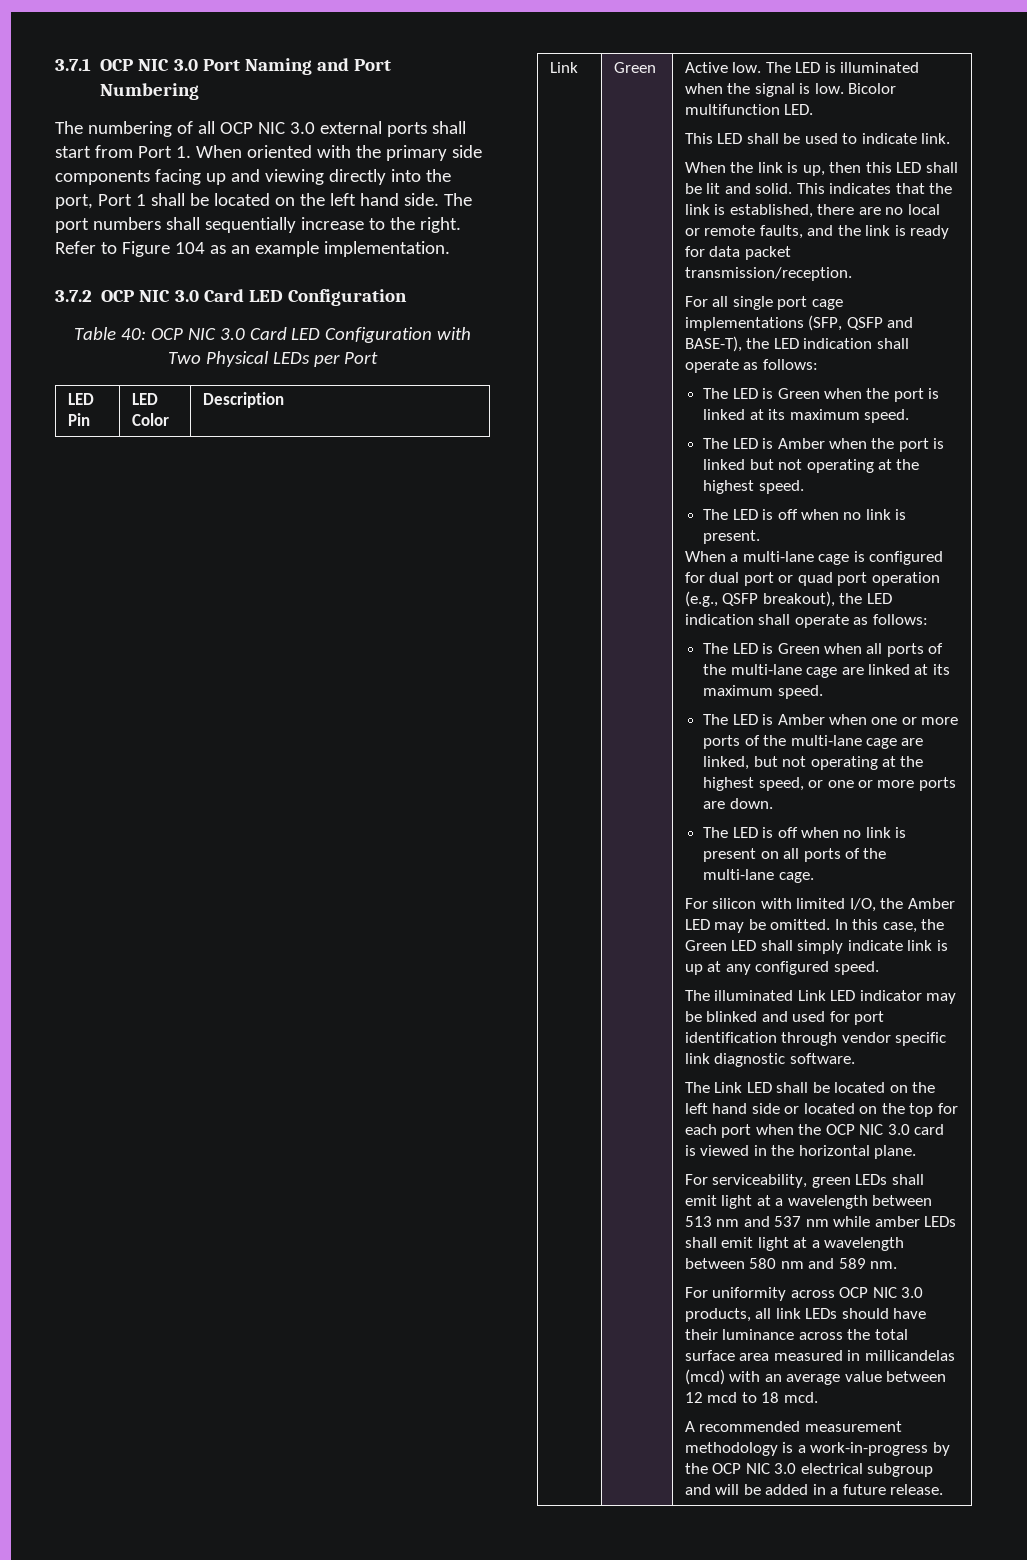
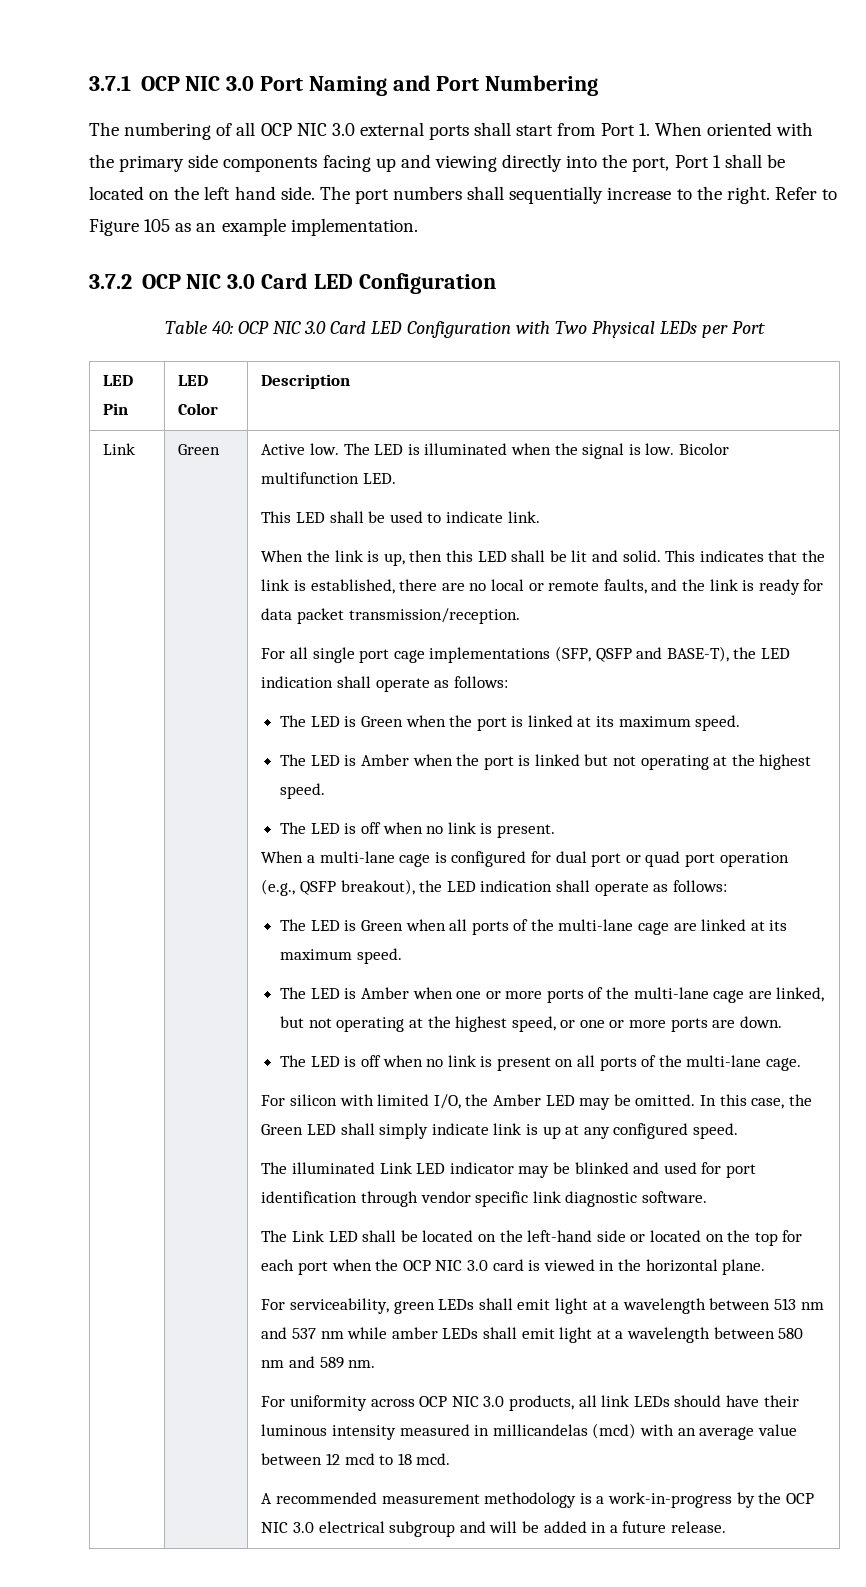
- Refer to Figure 104 as an example implementation.
+ Refer to Figure 105 as an example implementation.
- The Link LED shall be located on the left hand side or located on the top for each port when the OCP NIC 3.0 card is viewed in the horizontal plane.
+ The Link LED shall be located on the left-hand side or located on the top for each port when the OCP NIC 3.0 card is viewed in the horizontal plane.
- For uniformity across OCP NIC 3.0 products, all link LEDs should have their luminance across the total surface area measured in millicandelas (mcd) with an average value between 12 mcd to 18 mcd.
+ For uniformity across OCP NIC 3.0 products, all link LEDs should have their luminous intensity measured in millicandelas (mcd) with an average value between 12 mcd to 18 mcd.

